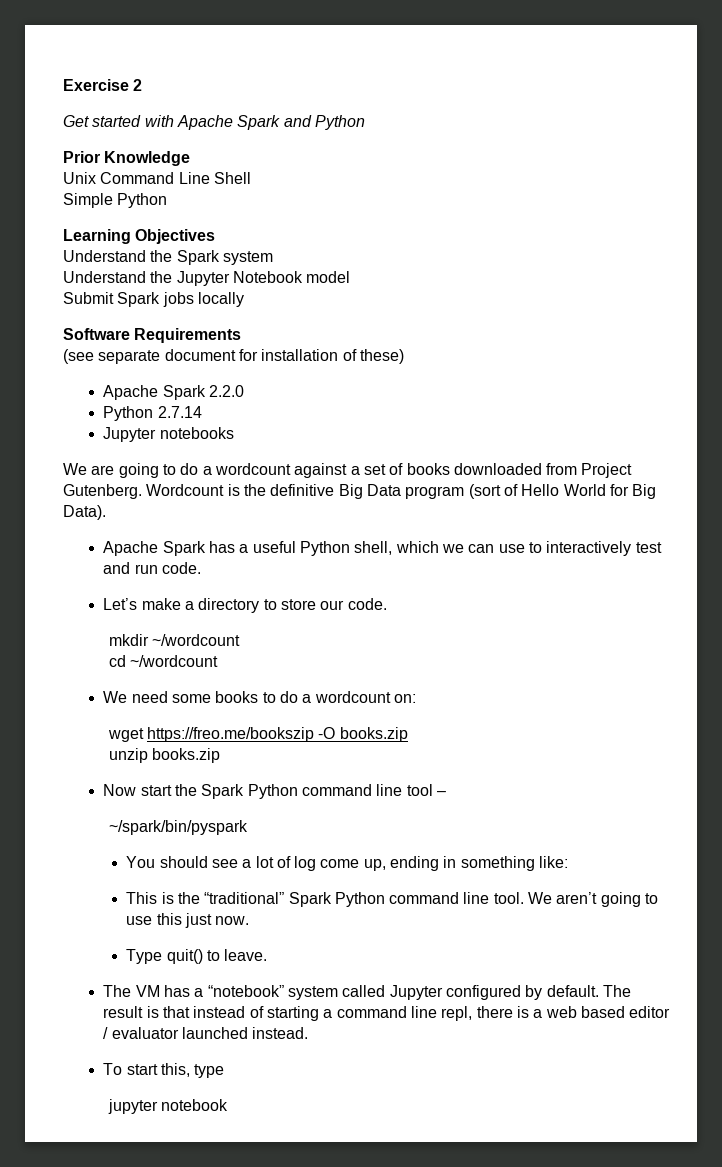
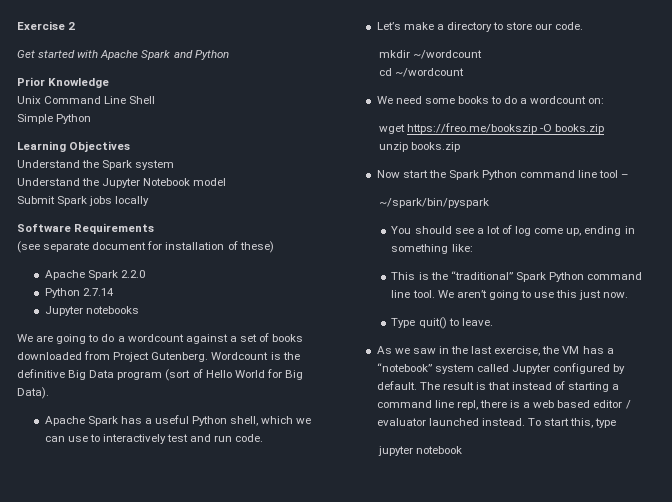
- The VM has a “notebook” system called Jupyter configured by default.
+ As we saw in the last exercise, the VM has a “notebook” system called Jupyter configured by default.
- The result is that instead of starting a command line repl, there is a web based editor / evaluator launched instead.
- To start this, type
+ The result is that instead of starting a command line repl, there is a web based editor / evaluator launched instead. To start this, type

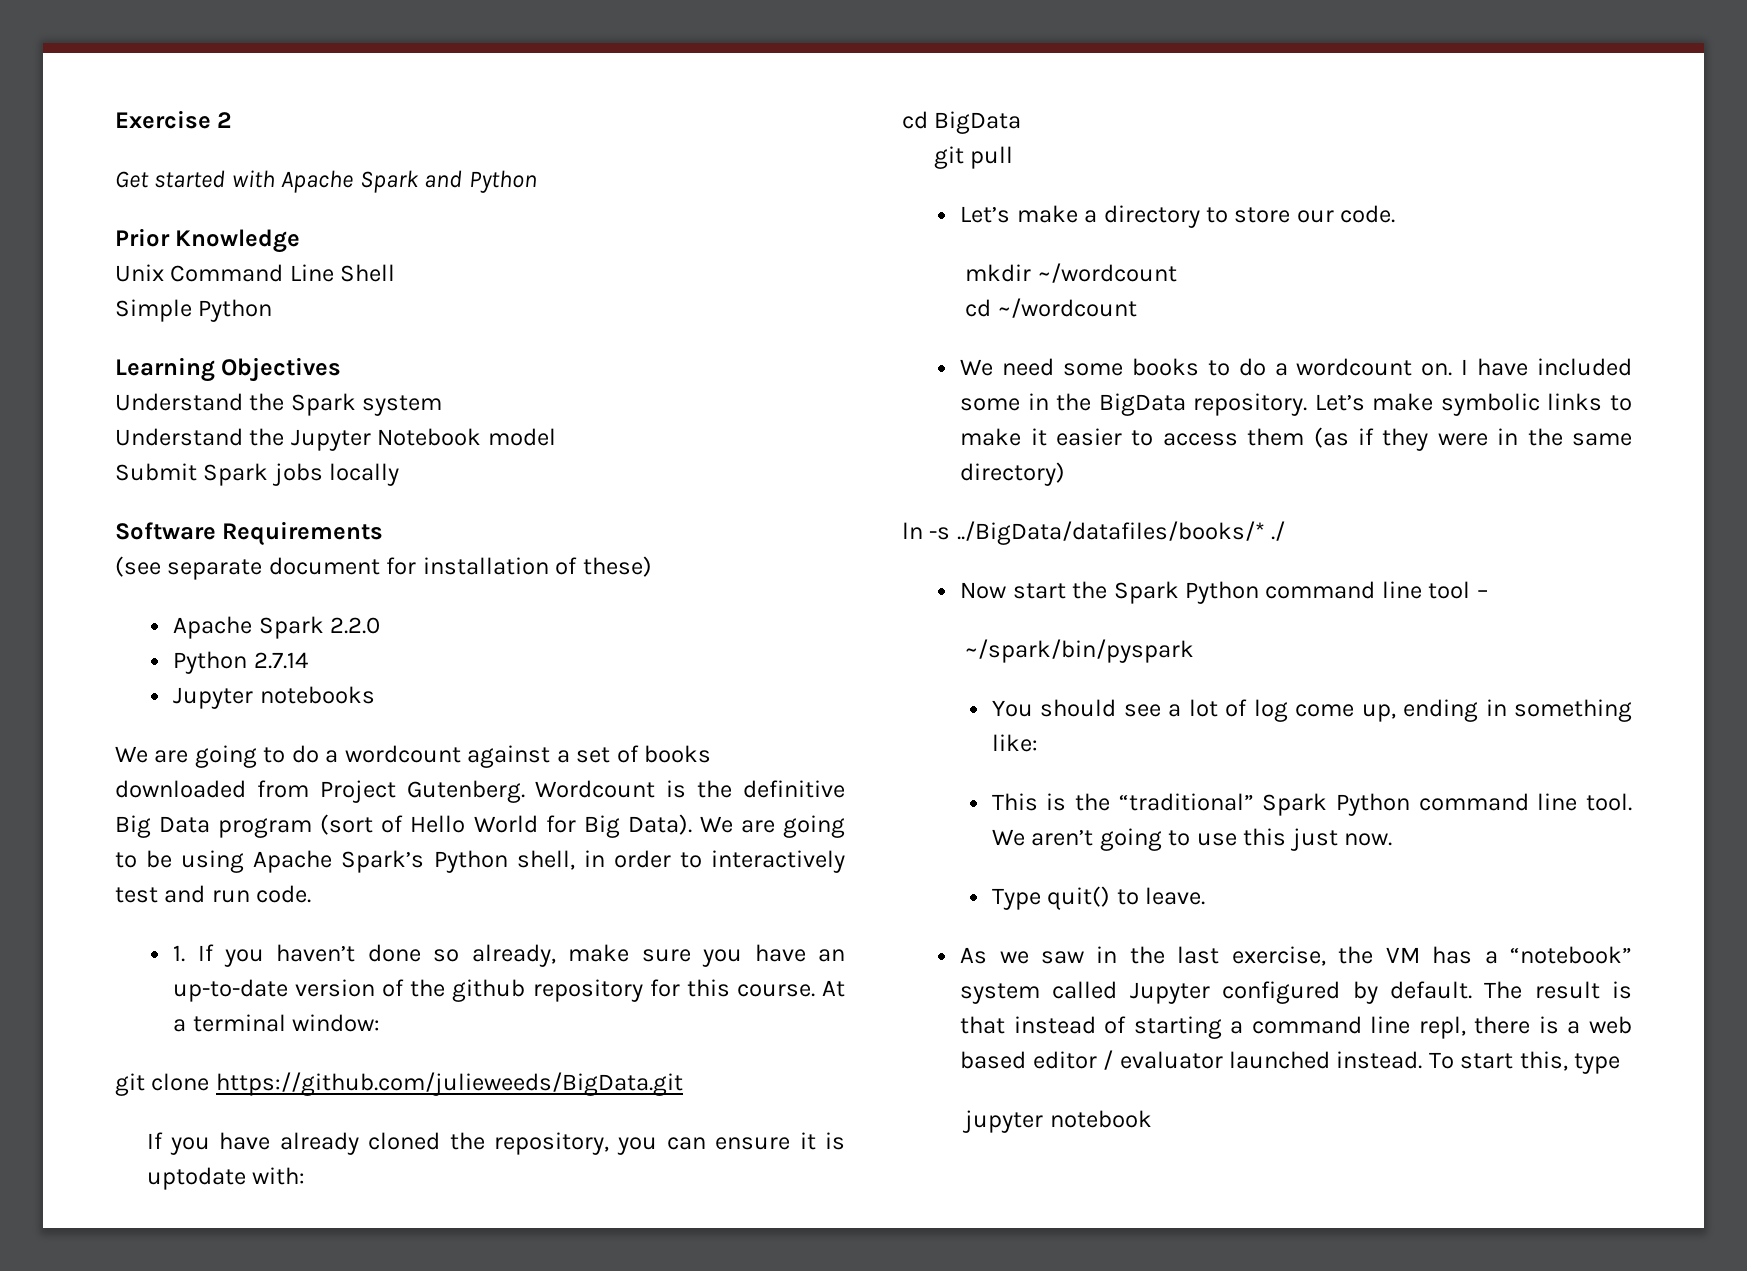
- Wordcount is the definitive Big Data program (sort of Hello World for Big Data).
- Apache Spark has a useful Python shell, which we can use to interactively test and run code.
+ Wordcount is the definitive Big Data program (sort of Hello World for Big Data). We are going to be using Apache Spark’s Python shell, in order to interactively test and run code.
+ 1. If you haven’t done so already, make sure you have an up-to-date version of the github repository for this course. At a terminal window:
+ git clone https://github.com/julieweeds/BigData.git
+ If you have already cloned the repository, you can ensure it is uptodate with:
+ cd BigData
+ git pull
- We need some books to do a wordcount on:
- wget https://freo.me/bookszip -O books.zip
- unzip books.zip
+ We need some books to do a wordcount on. I have included some in the BigData repository. Let’s make symbolic links to make it easier to access them (as if they were in the same directory)
+ ln -s ../BigData/datafiles/books/* ./

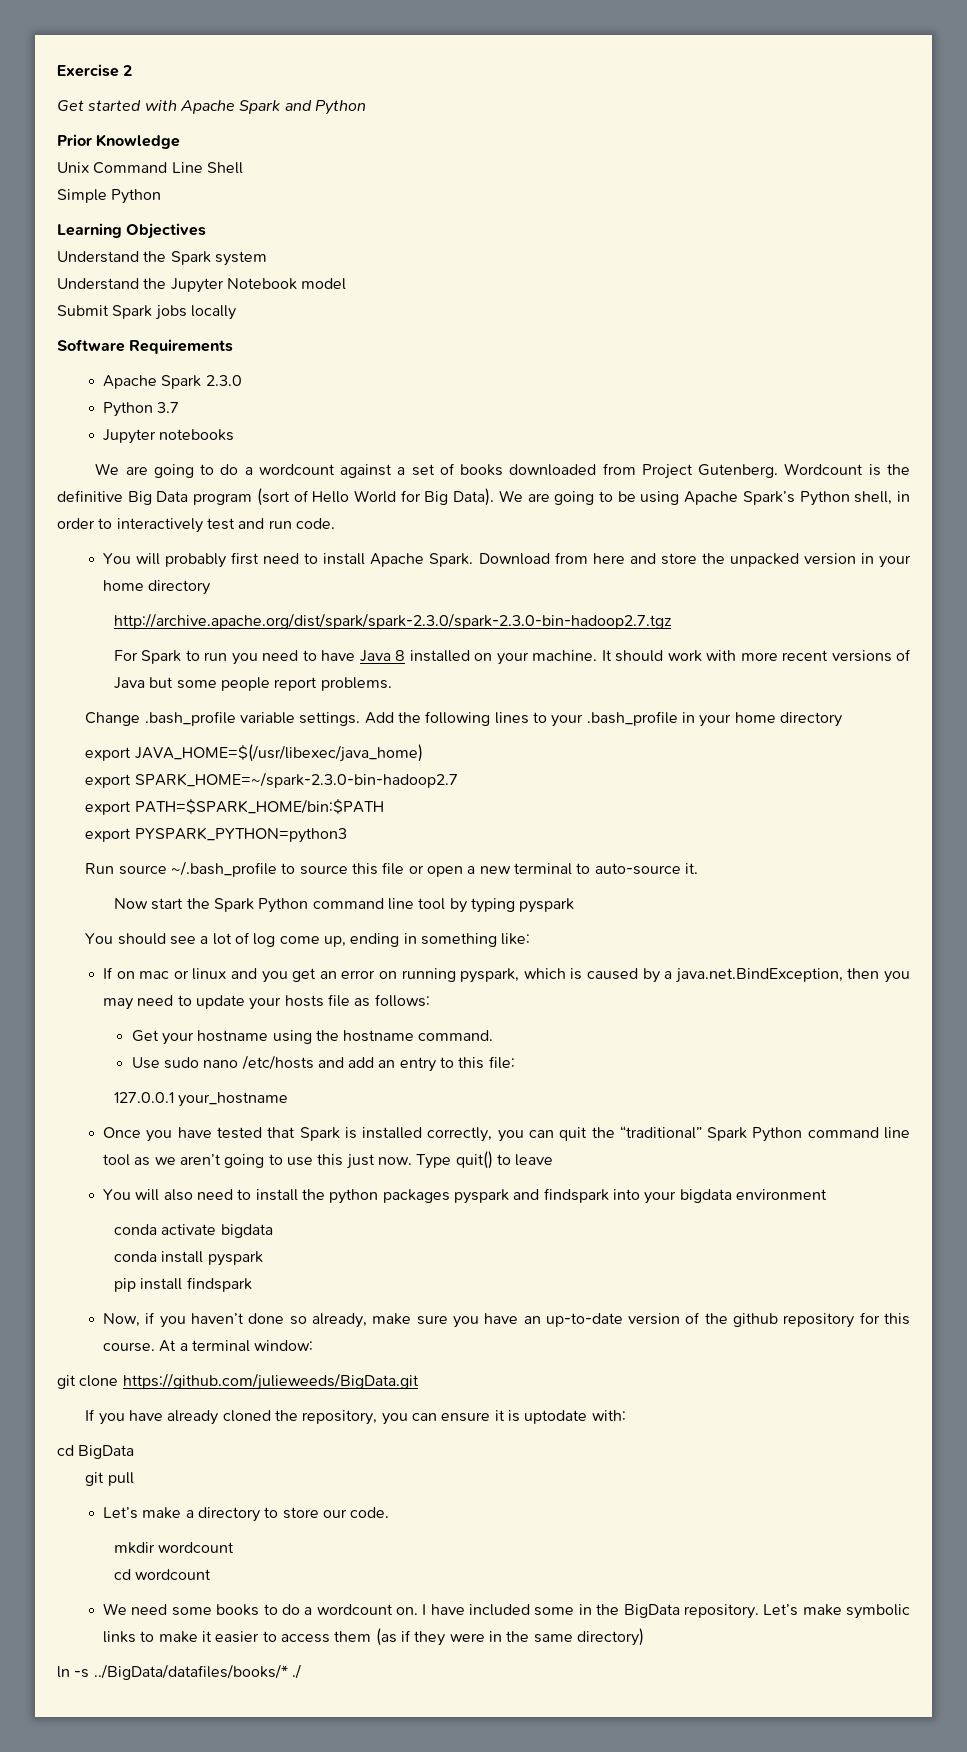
- (see separate document for installation of these)
- Apache Spark 2.2.0
- Python 2.7.14
+ Apache Spark 2.3.0
+ Python 3.7
- 1. If you haven’t done so already, make sure you have an up-to-date version of the github repository for this course.
+ You will probably first need to install Apache Spark. Download from here and store the unpacked version in your home directory
+ http://archive.apache.org/dist/spark/spark-2.3.0/spark-2.3.0-bin-hadoop2.7.tgz
+ For Spark to run you need to have Java 8 installed on your machine. It should work with more recent versions of Java but some people report problems.
+ Change .bash_profile variable settings. Add the following lines to your .bash_profile in your home directory
+ export JAVA_HOME=$(/usr/libexec/java_home)
+ export SPARK_HOME=~/spark-2.3.0-bin-hadoop2.7
+ export PATH=$SPARK_HOME/bin:$PATH
+ export PYSPARK_PYTHON=python3
+ Run source ~/.bash_profile to source this file or open a new terminal to auto-source it.
+ Now start the Spark Python command line tool by typing pyspark
+ You should see a lot of log come up, ending in something like:
+ If on mac or linux and you get an error on running pyspark, which is caused by a java.net.BindException, then you may need to update your hosts file as follows:
+ Get your hostname using the hostname command.
+ Use sudo nano /etc/hosts and add an entry to this file:
+ 127.0.0.1 your_hostname
+ Once you have tested that Spark is installed correctly, you can quit the “traditional” Spark Python command line tool as we aren’t going to use this just now. Type quit() to leave
+ You will also need to install the python packages pyspark and findspark into your bigdata environment
+ conda activate bigdata
+ conda install pyspark
+ pip install findspark
+ Now, if you haven’t done so already, make sure you have an up-to-date version of the github repository for this course.
- mkdir ~/wordcount
- cd ~/wordcount
+ mkdir wordcount
+ cd wordcount
- Now start the Spark Python command line tool –
- ~/spark/bin/pyspark
- You should see a lot of log come up, ending in something like:
- This is the “traditional” Spark Python command line tool. We aren’t going to use this just now.
- Type quit() to leave.
- As we saw in the last exercise, the VM has a “notebook” system called Jupyter configured by default. The result is that instead of starting a command line repl, there is a web based editor / evaluator launched instead. To start this, type
- jupyter notebook

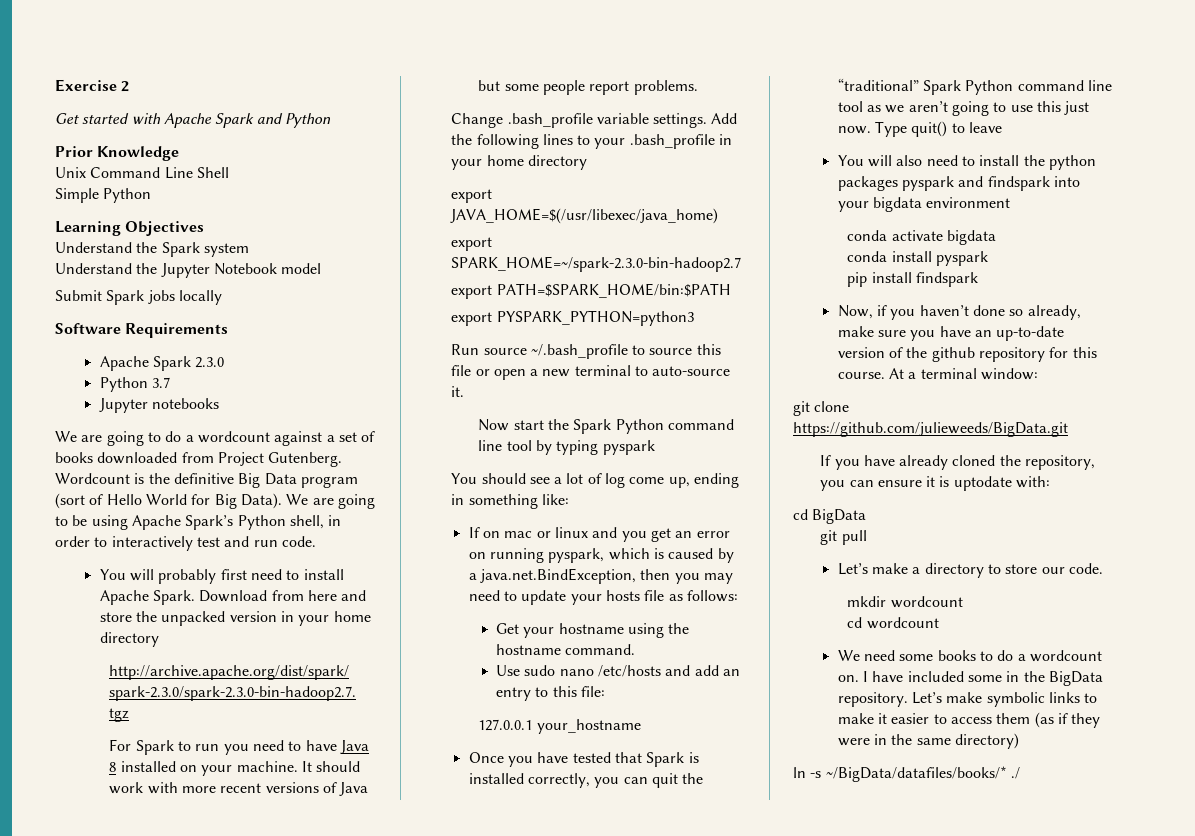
- ln -s ../BigData/datafiles/books/* ./
+ ln -s ~/BigData/datafiles/books/* ./

